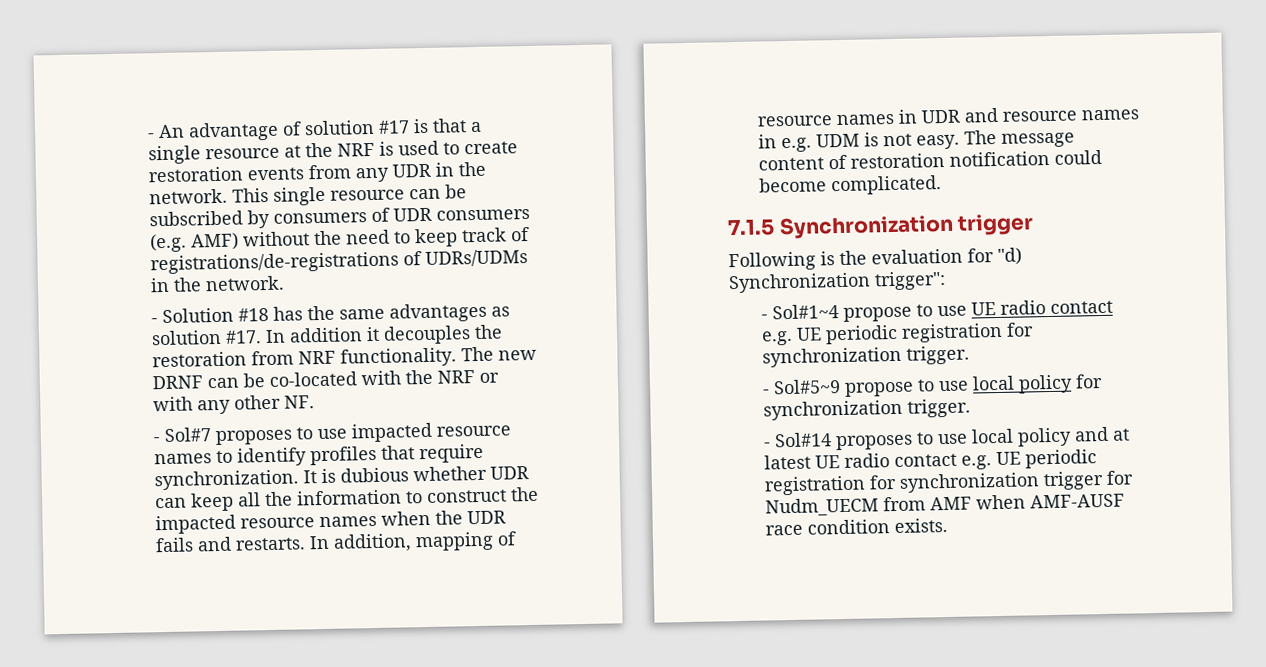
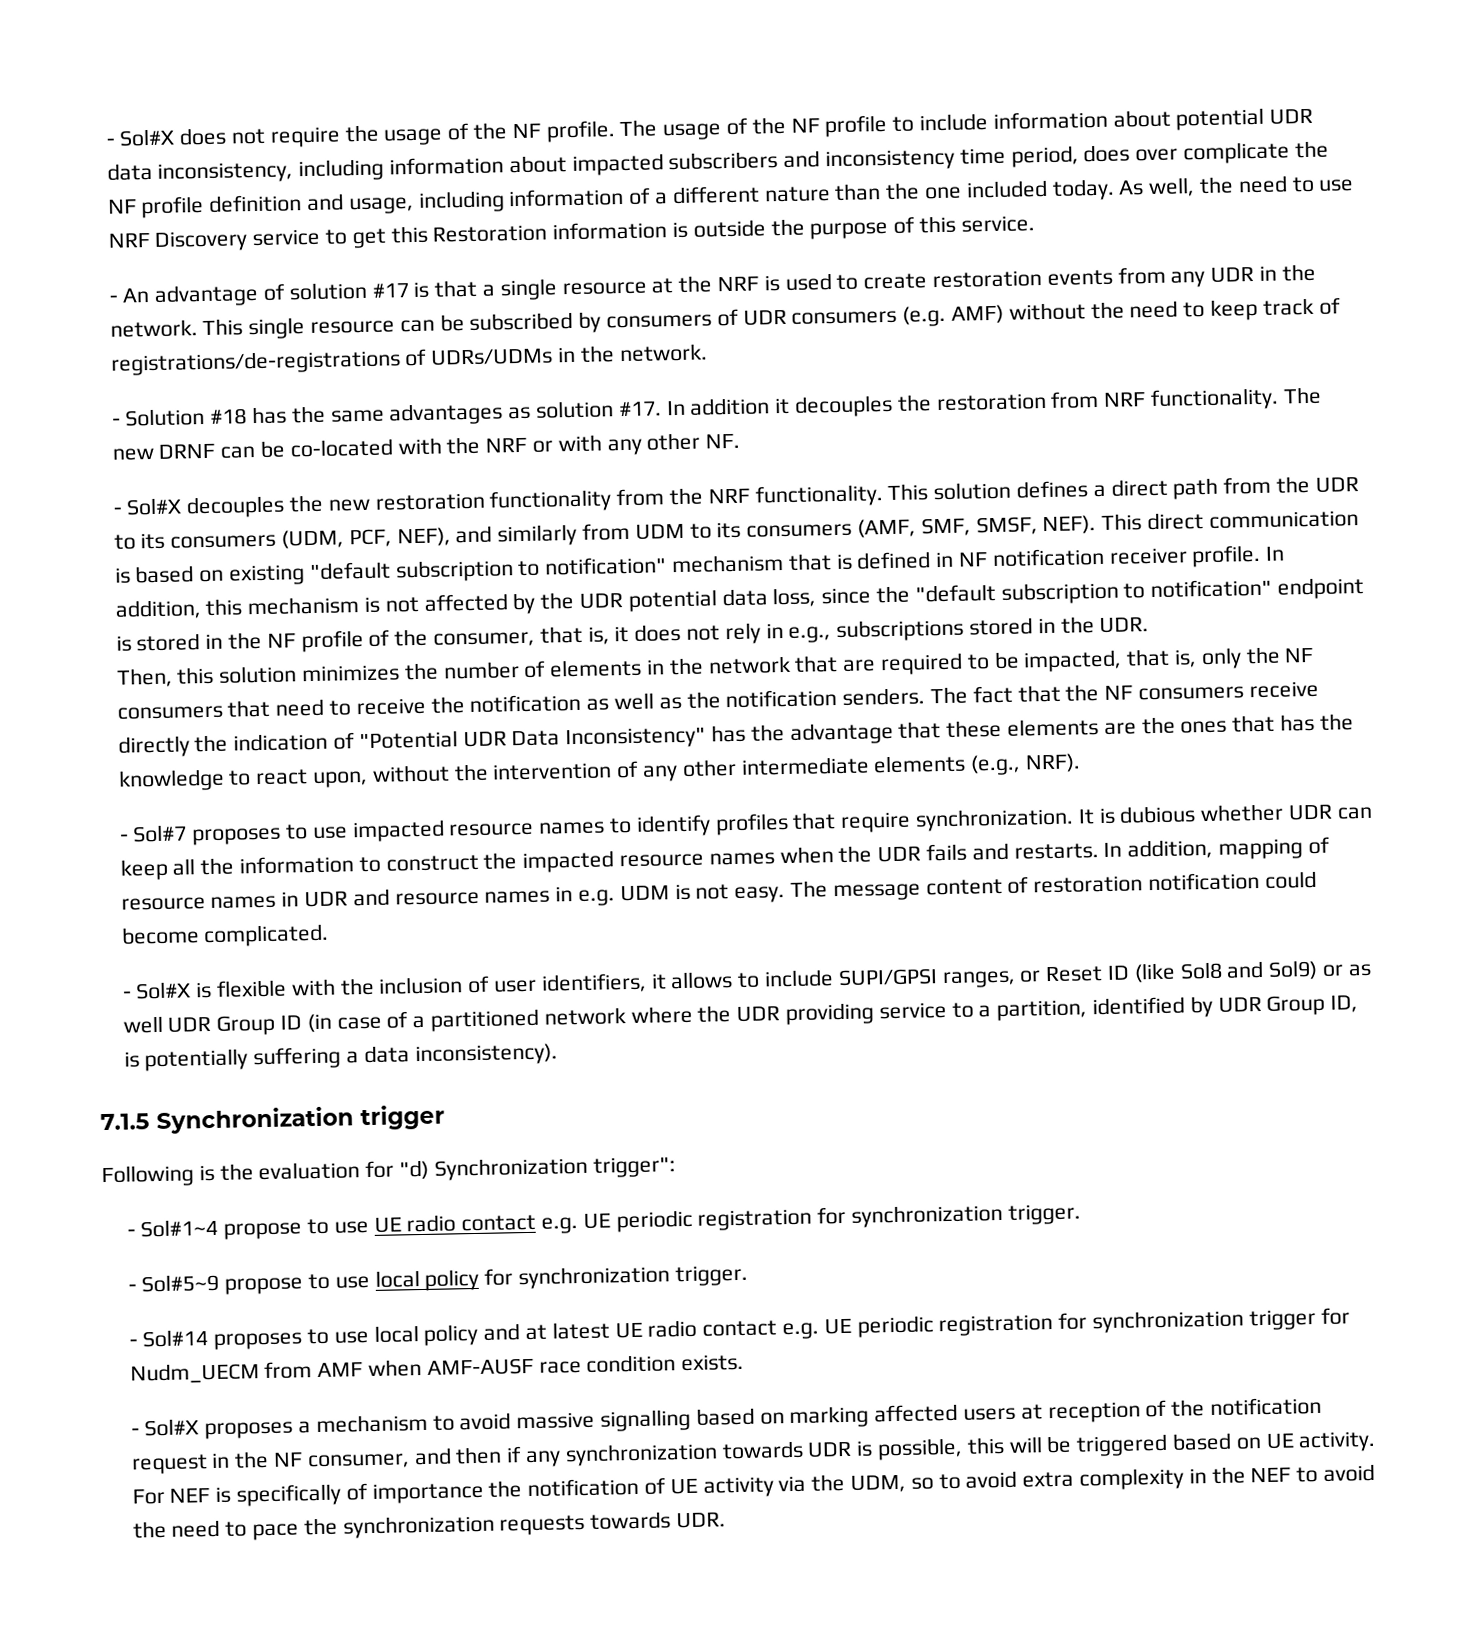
+ - Sol#X does not require the usage of the NF profile. The usage of the NF profile to include information about potential UDR data inconsistency, including information about impacted subscribers and inconsistency time period, does over complicate the NF profile definition and usage, including information of a different nature than the one included today. As well, the need to use NRF Discovery service to get this Restoration information is outside the purpose of this service.
+ - Sol#X decouples the new restoration functionality from the NRF functionality. This solution defines a direct path from the UDR to its consumers (UDM, PCF, NEF), and similarly from UDM to its consumers (AMF, SMF, SMSF, NEF). This direct communication is based on existing "default subscription to notification" mechanism that is defined in NF notification receiver profile. In addition, this mechanism is not affected by the UDR potential data loss, since the "default subscription to notification" endpoint is stored in the NF profile of the consumer, that is, it does not rely in e.g., subscriptions stored in the UDR.
+ Then, this solution minimizes the number of elements in the network that are required to be impacted, that is, only the NF consumers that need to receive the notification as well as the notification senders. The fact that the NF consumers receive directly the indication of "Potential UDR Data Inconsistency" has the advantage that these elements are the ones that has the knowledge to react upon, without the intervention of any other intermediate elements (e.g., NRF).
+ - Sol#X is flexible with the inclusion of user identifiers, it allows to include SUPI/GPSI ranges, or Reset ID (like Sol8 and Sol9) or as well UDR Group ID (in case of a partitioned network where the UDR providing service to a partition, identified by UDR Group ID, is potentially suffering a data inconsistency).
+ - Sol#X proposes a mechanism to avoid massive signalling based on marking affected users at reception of the notification request in the NF consumer, and then if any synchronization towards UDR is possible, this will be triggered based on UE activity. For NEF is specifically of importance the notification of UE activity via the UDM, so to avoid extra complexity in the NEF to avoid the need to pace the synchronization requests towards UDR.

